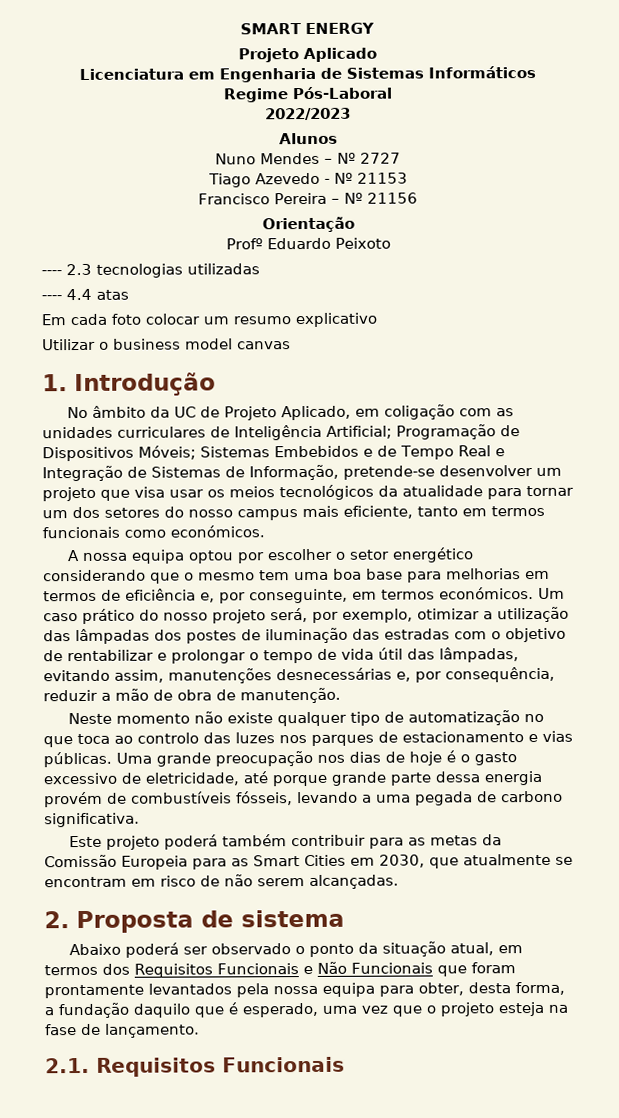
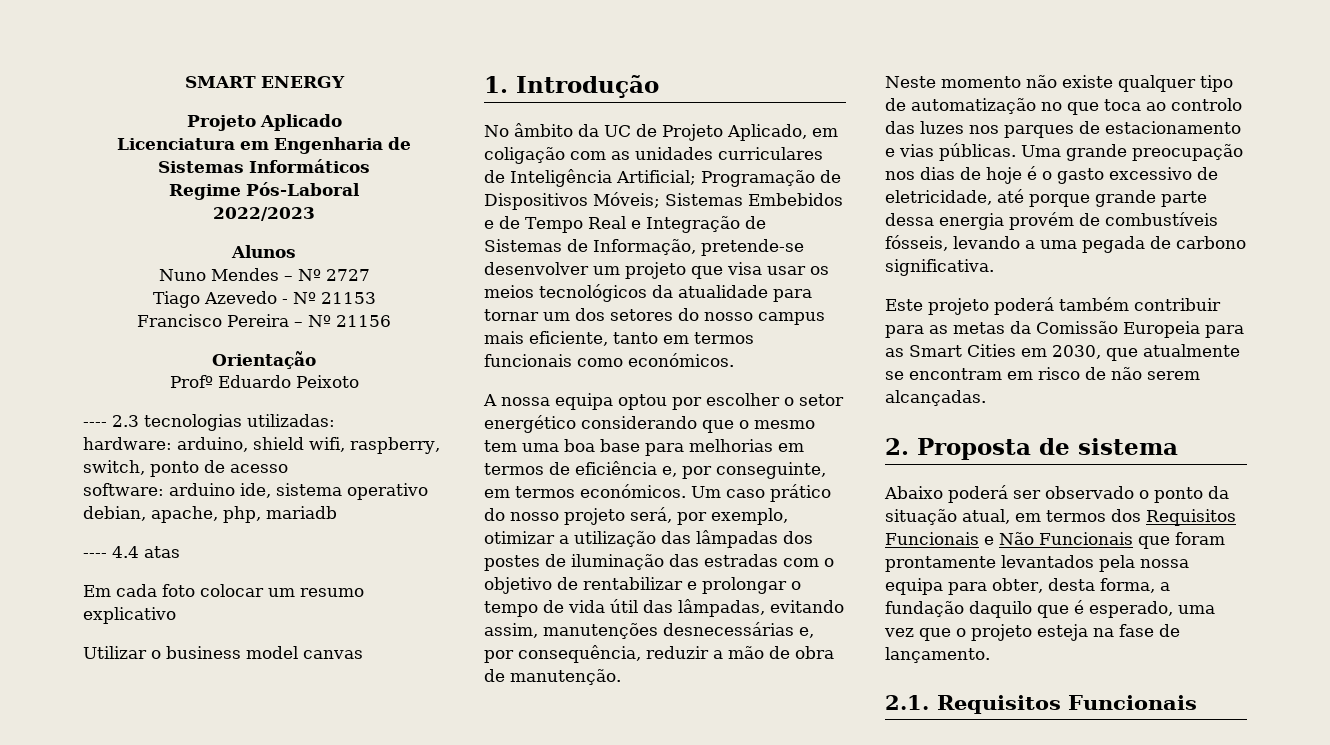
- ---- 2.3 tecnologias utilizadas
+ ---- 2.3 tecnologias utilizadas:
+ hardware: arduino, shield wifi, raspberry, switch, ponto de acesso
+ software: arduino ide, sistema operativo debian, apache, php, mariadb

